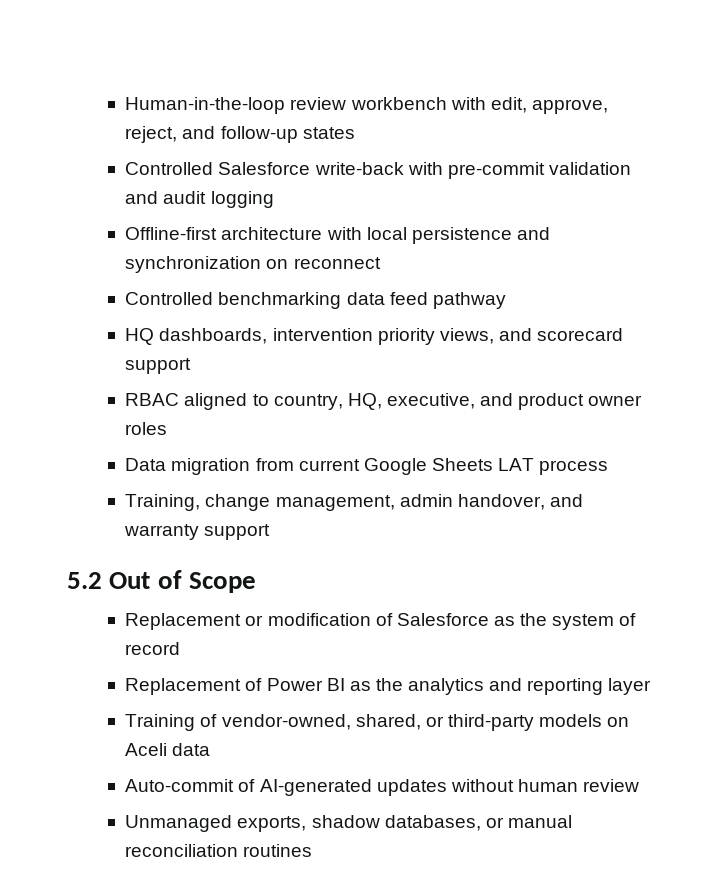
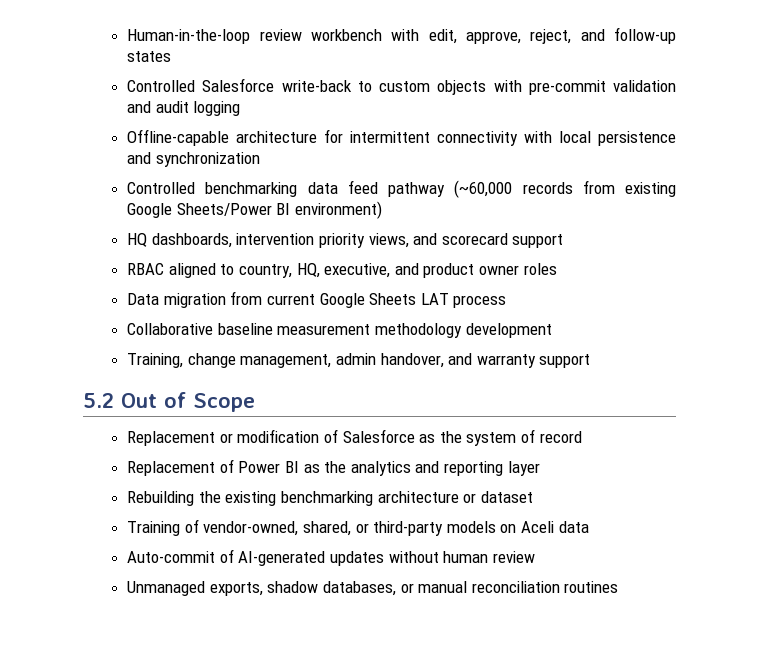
- Controlled Salesforce write-back with pre-commit validation and audit logging
+ Controlled Salesforce write-back to custom objects with pre-commit validation and audit logging
- Offline-first architecture with local persistence and synchronization on reconnect
+ Offline-capable architecture for intermittent connectivity with local persistence and synchronization
- Controlled benchmarking data feed pathway
+ Controlled benchmarking data feed pathway (~60,000 records from existing Google Sheets/Power BI environment)
+ Collaborative baseline measurement methodology development
+ Rebuilding the existing benchmarking architecture or dataset

